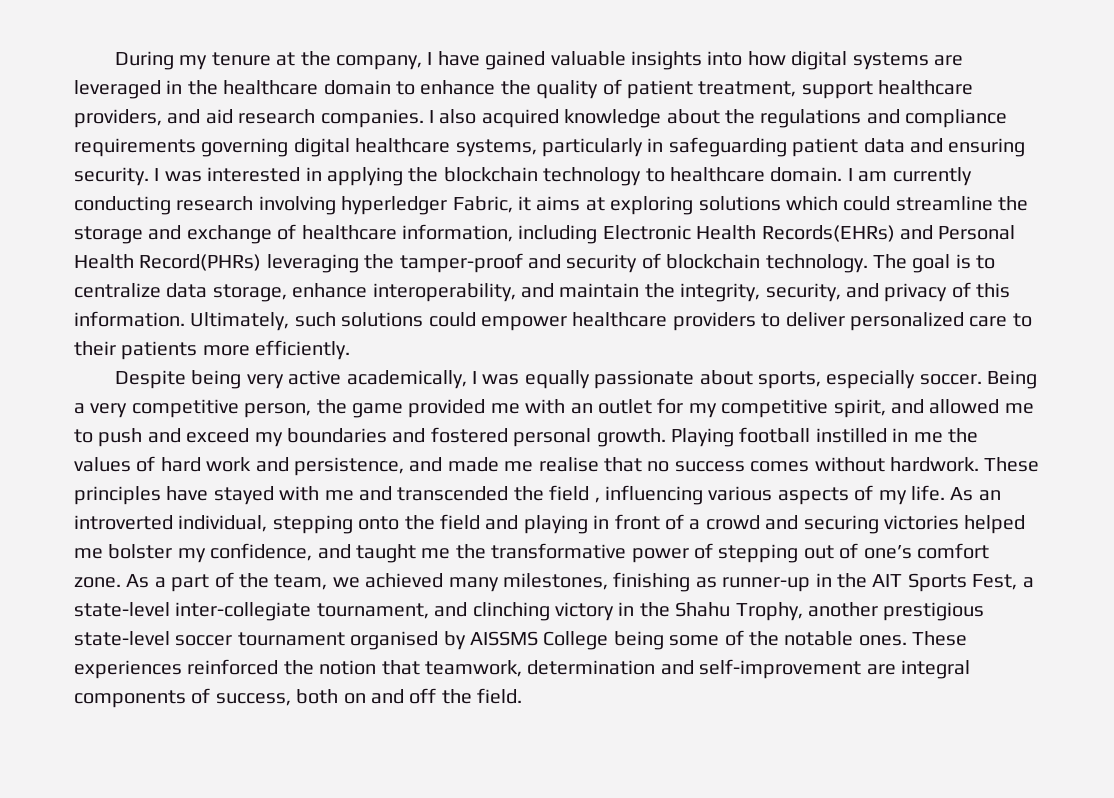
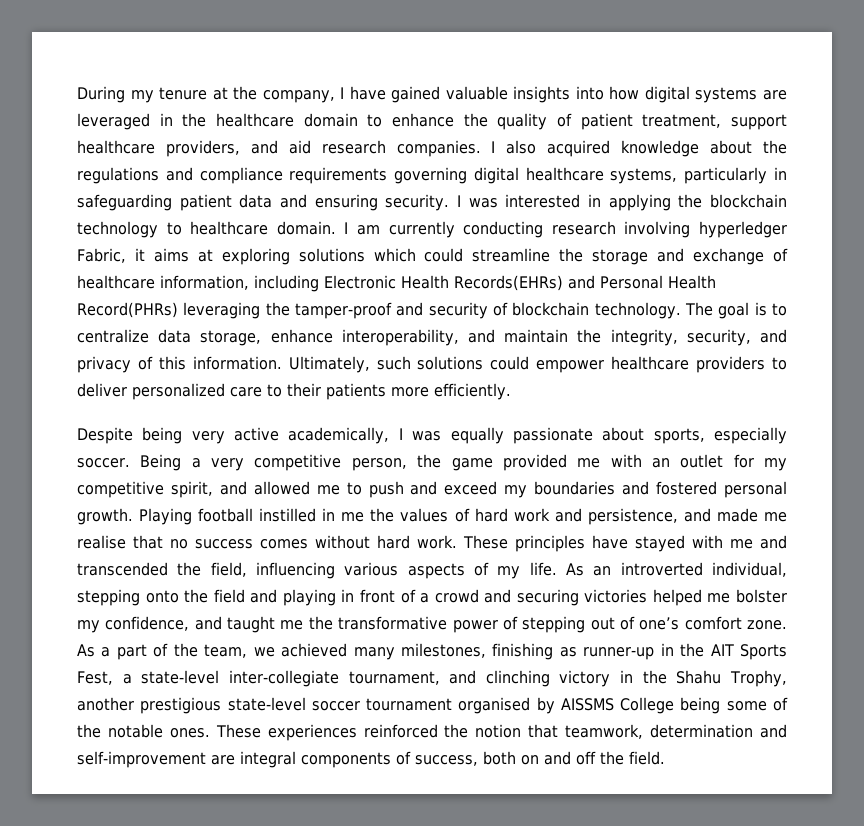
- Playing football instilled in me the values of hard work and persistence, and made me realise that no success comes without hardwork.
+ Playing football instilled in me the values of hard work and persistence, and made me realise that no success comes without hard work.
- These principles have stayed with me and transcended the field , influencing various aspects of my life.
+ These principles have stayed with me and transcended the field, influencing various aspects of my life.

